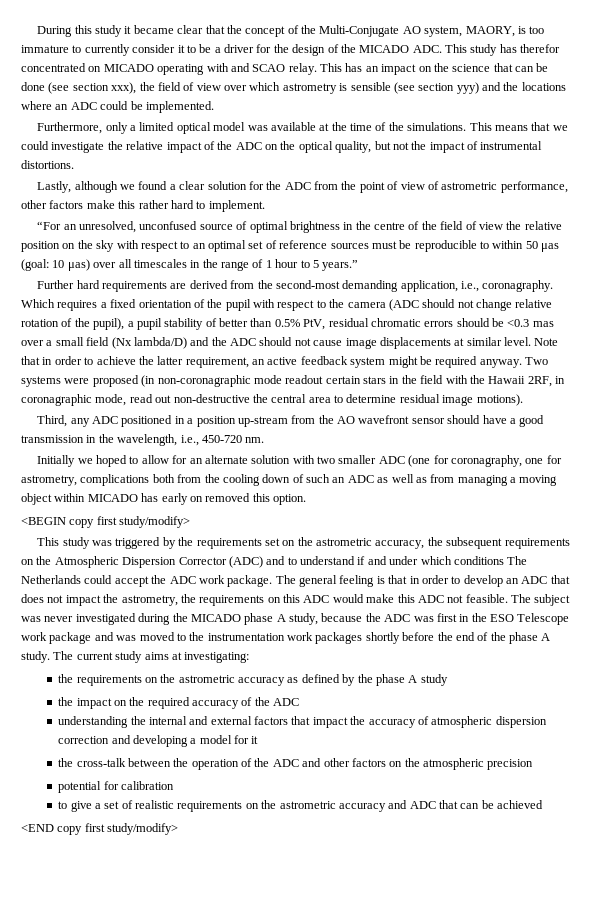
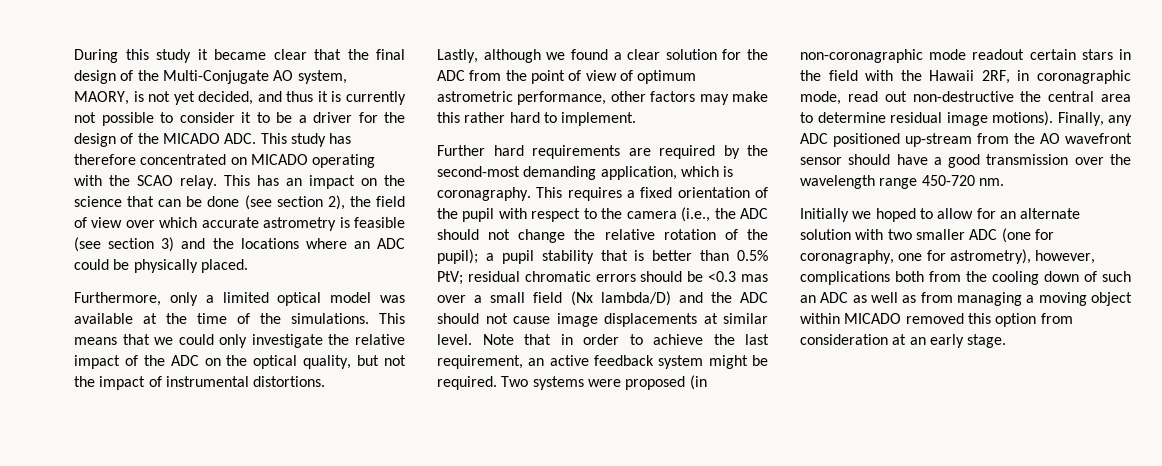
- During this study it became clear that the concept of the Multi-Conjugate AO system, MAORY, is too immature to currently consider it to be a driver for the design of the MICADO ADC. This study has therefor concentrated on MICADO operating with and SCAO relay.
+ During this study it became clear that the final design of the Multi-Conjugate AO system, MAORY, is not yet decided, and thus it is currently not possible to consider it to be a driver for the design of the MICADO ADC. This study has therefore concentrated on MICADO operating with the SCAO relay.
- This has an impact on the science that can be done (see section xxx), the field of view over which astrometry is sensible (see section yyy) and the locations where an ADC could be implemented.
+ This has an impact on the science that can be done (see section 2), the field of view over which accurate astrometry is feasible (see section 3) and the locations where an ADC could be physically placed.
- This means that we could investigate the relative impact of the ADC on the optical quality, but not the impact of instrumental distortions.
+ This means that we could only investigate the relative impact of the ADC on the optical quality, but not the impact of instrumental distortions.
- Lastly, although we found a clear solution for the ADC from the point of view of astrometric performance, other factors make this rather hard to implement.
+ Lastly, although we found a clear solution for the ADC from the point of view of optimum astrometric performance, other factors may make this rather hard to implement.
- “For an unresolved, unconfused source of optimal brightness in the centre of the field of view the relative position on the sky with respect to an optimal set of reference sources must be reproducible to within 50 μas (goal: 10 μas) over all timescales in the range of 1 hour to 5 years.”
- Further hard requirements are derived from the second-most demanding application, i.e., coronagraphy. Which requires a fixed orientation of the pupil with respect to the camera (ADC should not change relative rotation of the pupil), a pupil stability of better than 0.5% PtV, residual chromatic errors should be <0.3 mas over a small field (Nx lambda/D) and the ADC should not cause image displacements at similar level.
+ Further hard requirements are required by the second-most demanding application, which is coronagraphy. This requires a fixed orientation of the pupil with respect to the camera (i.e., the ADC should not change the relative rotation of the pupil); a pupil stability that is better than 0.5% PtV; residual chromatic errors should be <0.3 mas over a small field (Nx lambda/D) and the ADC should not cause image displacements at similar level.
- Note that in order to achieve the latter requirement, an active feedback system might be required anyway.
+ Note that in order to achieve the last requirement, an active feedback system might be required.
- Two systems were proposed (in non-coronagraphic mode readout certain stars in the field with the Hawaii 2RF, in coronagraphic mode, read out non-destructive the central area to determine residual image motions).
- Third, any ADC positioned in a position up-stream from the AO wavefront sensor should have a good transmission in the wavelength, i.e., 450-720 nm.
+ Two systems were proposed (in non-coronagraphic mode readout certain stars in the field with the Hawaii 2RF, in coronagraphic mode, read out non-destructive the central area to determine residual image motions). Finally, any ADC positioned up-stream from the AO wavefront sensor should have a good transmission over the wavelength range 450-720 nm.
- Initially we hoped to allow for an alternate solution with two smaller ADC (one for coronagraphy, one for astrometry, complications both from the cooling down of such an ADC as well as from managing a moving object within MICADO has early on removed this option.
- <BEGIN copy first study/modify>
- This study was triggered by the requirements set on the astrometric accuracy, the subsequent requirements on the Atmospheric Dispersion Corrector (ADC) and to understand if and under which conditions The Netherlands could accept the ADC work package. The general feeling is that in order to develop an ADC that does not impact the astrometry, the requirements on this ADC would make this ADC not feasible. The subject was never investigated during the MICADO phase A study, because the ADC was first in the ESO Telescope work package and was moved to the instrumentation work packages shortly before the end of the phase A study. The current study aims at investigating:
- the requirements on the astrometric accuracy as defined by the phase A study
- the impact on the required accuracy of the ADC
- understanding the internal and external factors that impact the accuracy of atmospheric dispersion correction and developing a model for it
- the cross-talk between the operation of the ADC and other factors on the atmospheric precision
- potential for calibration
- to give a set of realistic requirements on the astrometric accuracy and ADC that can be achieved
- <END copy first study/modify>
+ Initially we hoped to allow for an alternate solution with two smaller ADC (one for coronagraphy, one for astrometry), however, complications both from the cooling down of such an ADC as well as from managing a moving object within MICADO removed this option from consideration at an early stage.

